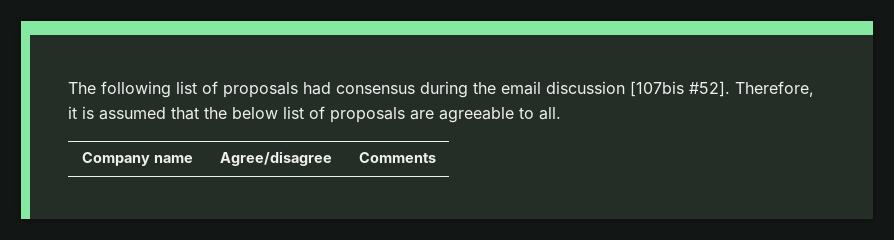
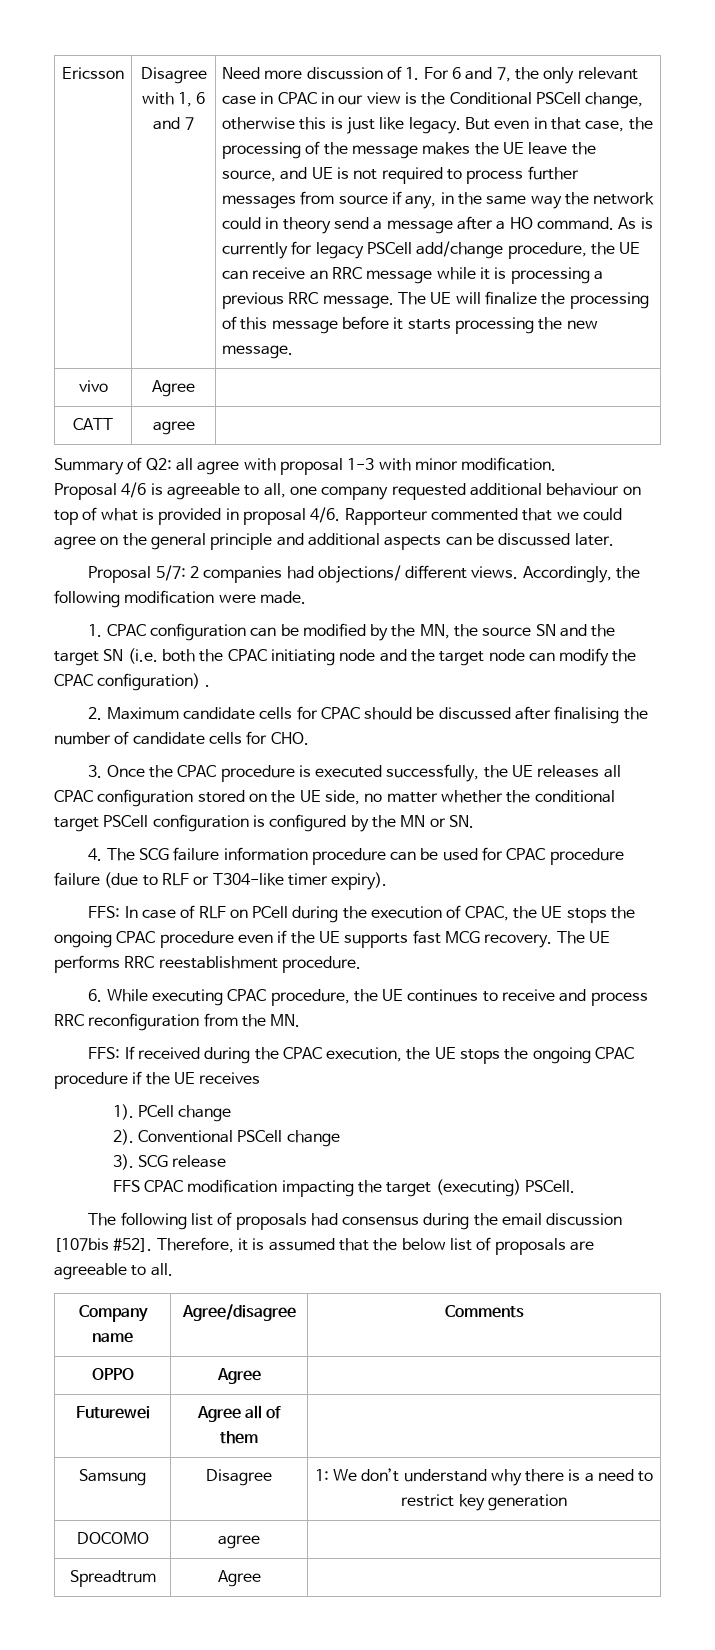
+ Ericsson | Disagree with 1, 6 and 7 | Need more discussion of 1. For 6 and 7, the only relevant case in CPAC in our view is the Conditional PSCell change, otherwise this is just like legacy. But even in that case, the processing of the message makes the UE leave the source, and UE is not required to process further messages from source if any, in the same way the network could in theory send a message after a HO command. As is currently for legacy PSCell add/change procedure, the UE can receive an RRC message while it is processing a previous RRC message. The UE will finalize the processing of this message before it starts processing the new message.
+ vivo | Agree |
+ CATT | agree |
+ Summary of Q2: all agree with proposal 1-3 with minor modification.
+ Proposal 4/6 is agreeable to all, one company requested additional behaviour on top of what is provided in proposal 4/6. Rapporteur commented that we could agree on the general principle and additional aspects can be discussed later.
+ Proposal 5/7: 2 companies had objections/ different views. Accordingly, the following modification were made.
+ 1. CPAC configuration can be modified by the MN, the source SN and the target SN (i.e. both the CPAC initiating node and the target node can modify the CPAC configuration) .
+ 2. Maximum candidate cells for CPAC should be discussed after finalising the number of candidate cells for CHO.
+ 3. Once the CPAC procedure is executed successfully, the UE releases all CPAC configuration stored on the UE side, no matter whether the conditional target PSCell configuration is configured by the MN or SN.
+ 4. The SCG failure information procedure can be used for CPAC procedure failure (due to RLF or T304-like timer expiry).
+ FFS: In case of RLF on PCell during the execution of CPAC, the UE stops the ongoing CPAC procedure even if the UE supports fast MCG recovery. The UE performs RRC reestablishment procedure.
+ 6. While executing CPAC procedure, the UE continues to receive and process RRC reconfiguration from the MN.
+ FFS: If received during the CPAC execution, the UE stops the ongoing CPAC procedure if the UE receives
+ 1). PCell change
+ 2). Conventional PSCell change
+ 3). SCG release
+ FFS CPAC modification impacting the target (executing) PSCell.
+ OPPO | Agree |
+ Futurewei | Agree all of them |
+ Samsung | Disagree | 1: We don’t understand why there is a need to restrict key generation
+ DOCOMO | agree |
+ Spreadtrum | Agree |

